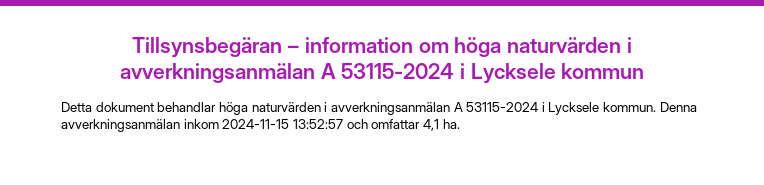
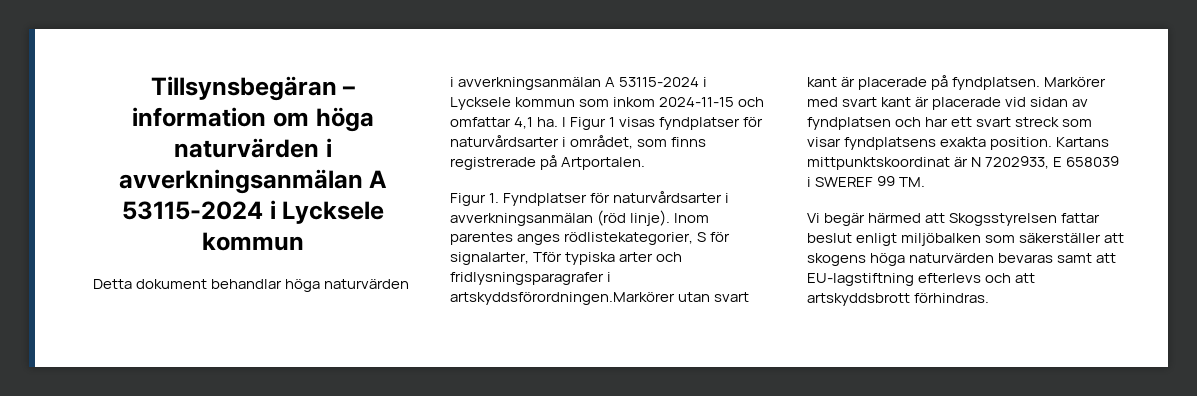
- Detta dokument behandlar höga naturvärden i avverkningsanmälan A 53115-2024 i Lycksele kommun. Denna avverkningsanmälan inkom 2024-11-15 13:52:57 och omfattar 4,1 ha.
+ Detta dokument behandlar höga naturvärden i avverkningsanmälan A 53115-2024 i Lycksele kommun som inkom 2024-11-15 och omfattar 4,1 ha.
+ I Figur 1 visas fyndplatser för naturvårdsarter i området, som finns registrerade på Artportalen.
+ Figur 1. Fyndplatser för naturvårdsarter i avverkningsanmälan (röd linje). Inom parentes anges rödlistekategorier, S för signalarter, Tför typiska arter och fridlysningsparagrafer i artskyddsförordningen.Markörer utan svart kant är placerade på fyndplatsen. Markörer med svart kant är placerade vid sidan av fyndplatsen och har ett svart streck som visar fyndplatsens exakta position. Kartans mittpunktskoordinat är N 7202933, E 658039 i SWEREF 99 TM.
+ Vi begär härmed att Skogsstyrelsen fattar beslut enligt miljöbalken som säkerställer att skogens höga naturvärden bevaras samt att EU-lagstiftning efterlevs och att artskyddsbrott förhindras.

